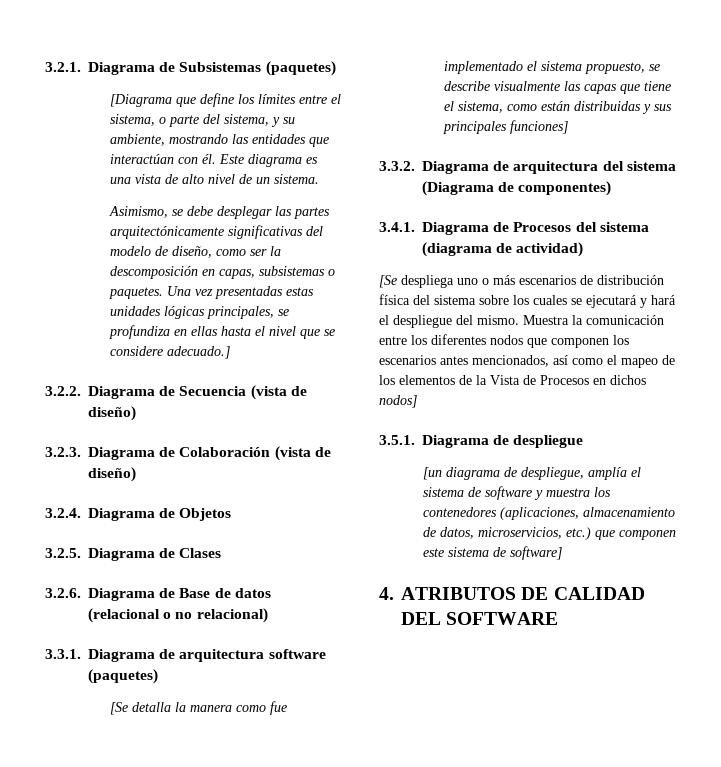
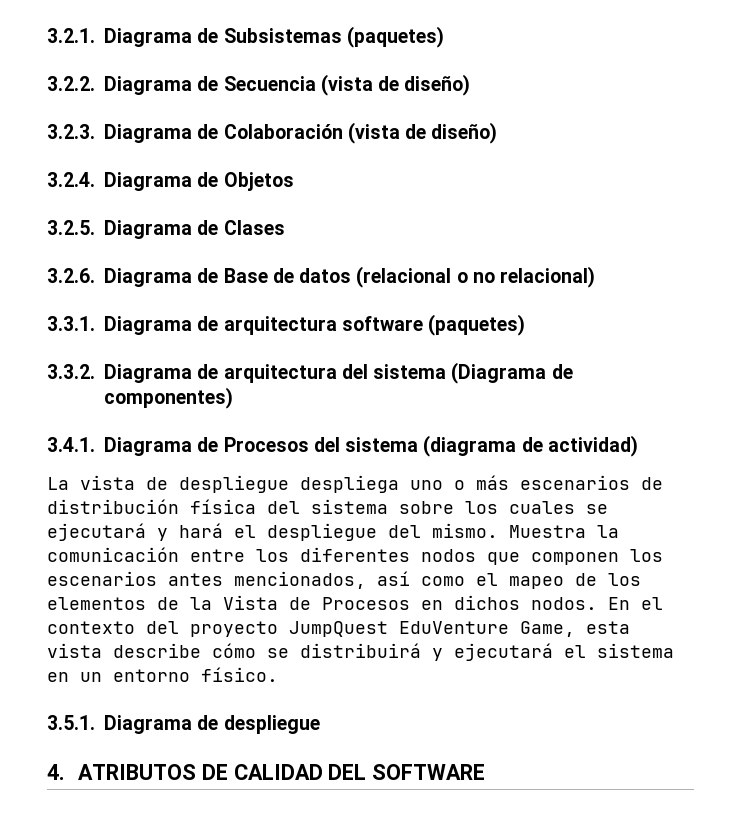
- [Diagrama que define los límites entre el sistema, o parte del sistema, y su ambiente, mostrando las entidades que interactúan con él. Este diagrama es una vista de alto nivel de un sistema.
- Asimismo, se debe desplegar las partes arquitectónicamente significativas del modelo de diseño, como ser la descomposición en capas, subsistemas o paquetes. Una vez presentadas estas unidades lógicas principales, se profundiza en ellas hasta el nivel que se considere adecuado.]
- [Se detalla la manera como fue implementado el sistema propuesto, se describe visualmente las capas que tiene el sistema, como están distribuidas y sus principales funciones]
- [Se despliega uno o más escenarios de distribución física del sistema sobre los cuales se ejecutará y hará el despliegue del mismo.
+ La vista de despliegue despliega uno o más escenarios de distribución física del sistema sobre los cuales se ejecutará y hará el despliegue del mismo.
- Muestra la comunicación entre los diferentes nodos que componen los escenarios antes mencionados, así como el mapeo de los elementos de la Vista de Procesos en dichos nodos]
+ Muestra la comunicación entre los diferentes nodos que componen los escenarios antes mencionados, así como el mapeo de los elementos de la Vista de Procesos en dichos nodos. En el contexto del proyecto JumpQuest EduVenture Game, esta vista describe cómo se distribuirá y ejecutará el sistema en un entorno físico.
  3.5.1. Diagrama de despliegue
- [un diagrama de despliegue, amplía el sistema de software y muestra los contenedores (aplicaciones, almacenamiento de datos, microservicios, etc.) que componen este sistema de software]

